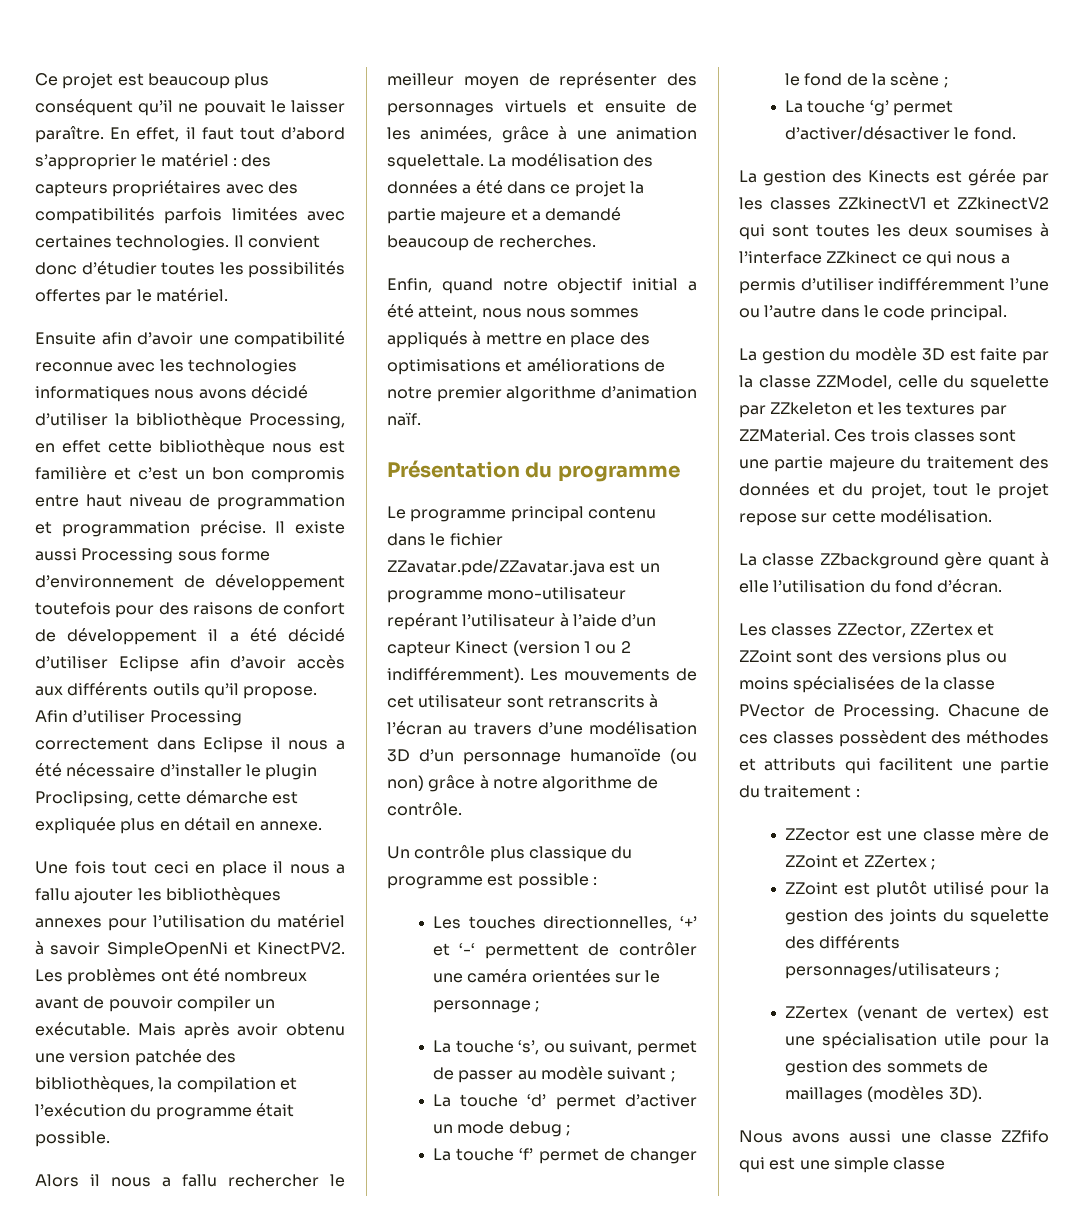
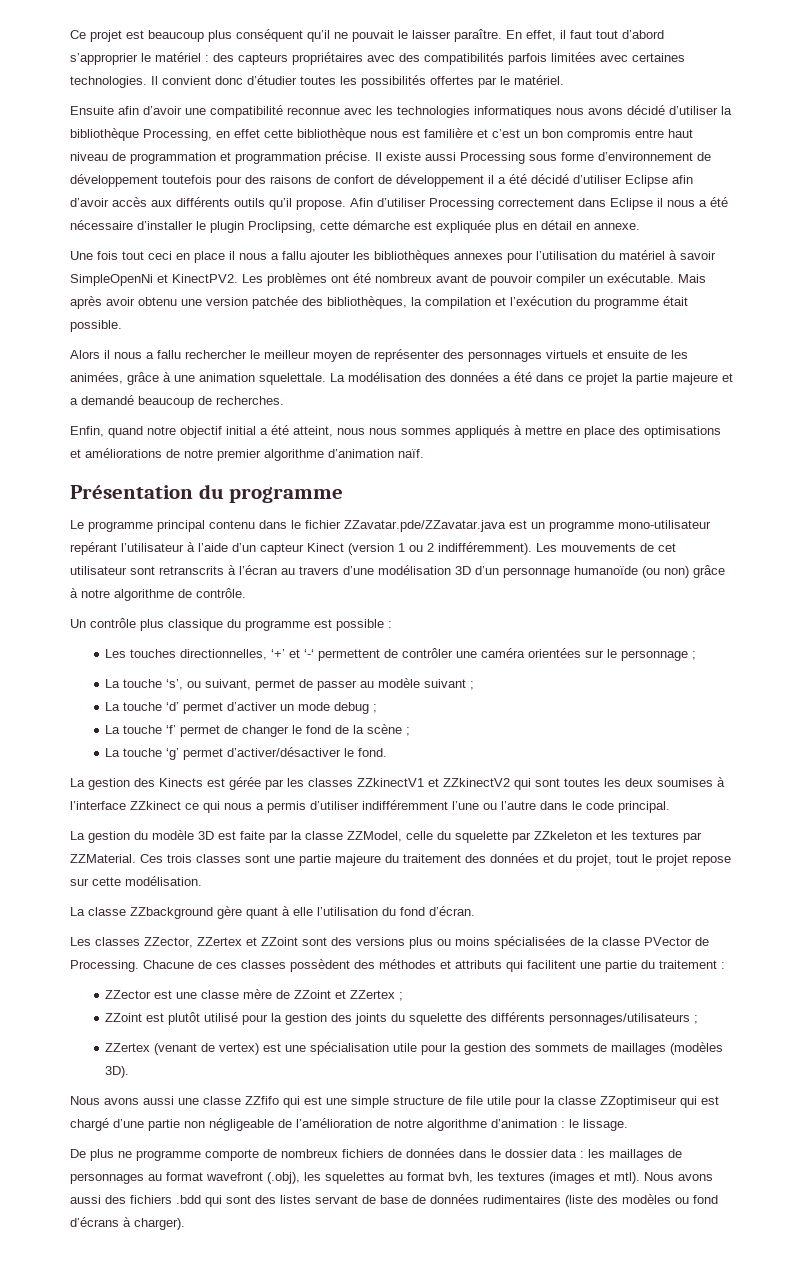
- Nous avons aussi une classe ZZfifo qui est une simple classe
+ Nous avons aussi une classe ZZfifo qui est une simple structure de file utile pour la classe ZZoptimiseur qui est chargé d’une partie non négligeable de l’amélioration de notre algorithme d’animation : le lissage.
+ De plus ne programme comporte de nombreux fichiers de données dans le dossier data : les maillages de personnages au format wavefront (.obj), les squelettes au format bvh, les textures (images et mtl). Nous avons aussi des fichiers .bdd qui sont des listes servant de base de données rudimentaires (liste des modèles ou fond d’écrans à charger).

